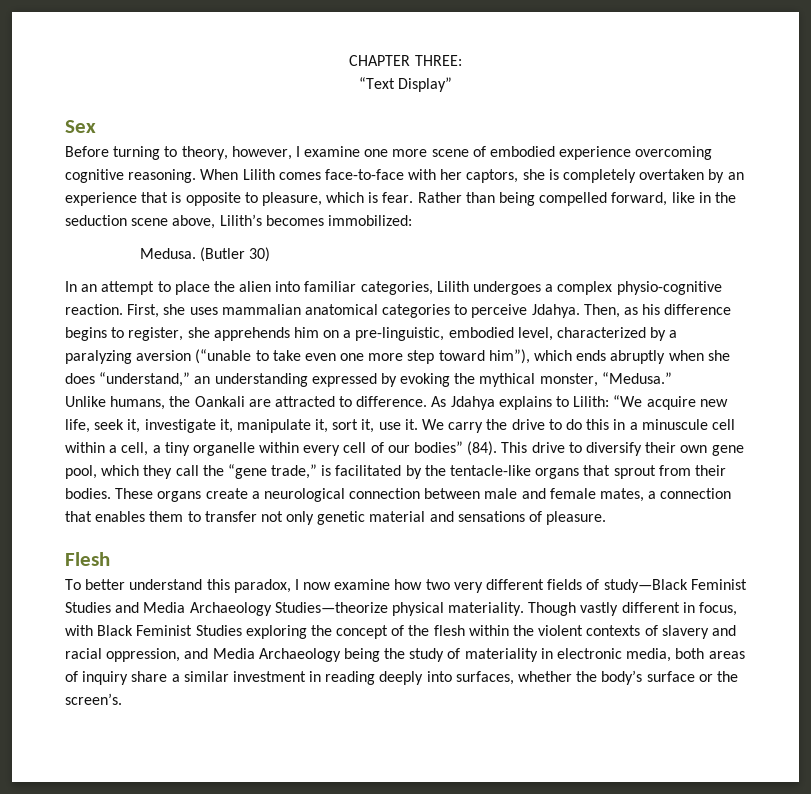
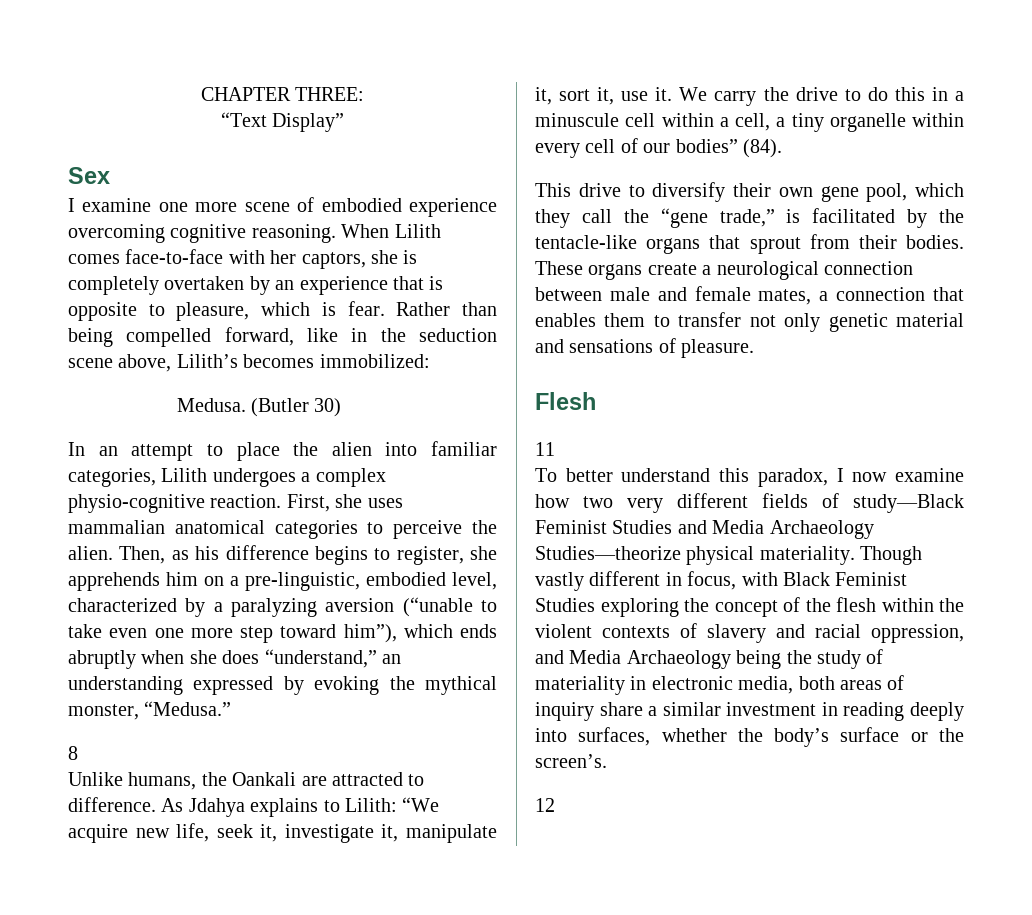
- Before turning to theory, however, I examine one more scene of embodied experience overcoming cognitive reasoning.
+ I examine one more scene of embodied experience overcoming cognitive reasoning.
- First, she uses mammalian anatomical categories to perceive Jdahya.
+ First, she uses mammalian anatomical categories to perceive the alien.
+ 8
- We carry the drive to do this in a minuscule cell within a cell, a tiny organelle within every cell of our bodies” (84). This drive to diversify their own gene pool, which they call the “gene trade,” is facilitated by the tentacle-like organs that sprout from their bodies.
+ We carry the drive to do this in a minuscule cell within a cell, a tiny organelle within every cell of our bodies” (84).
+ This drive to diversify their own gene pool, which they call the “gene trade,” is facilitated by the tentacle-like organs that sprout from their bodies.
+ 11
+ 12

